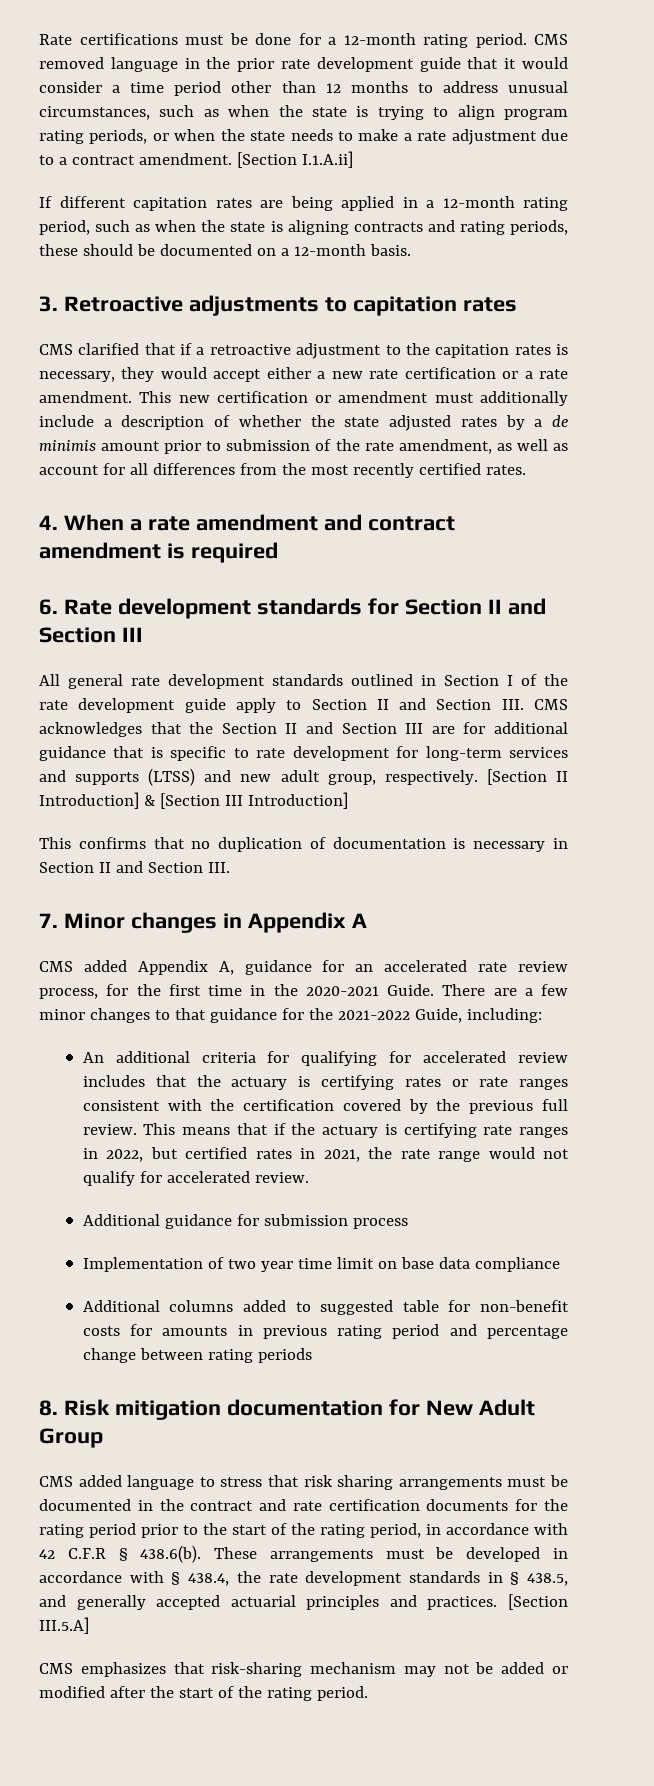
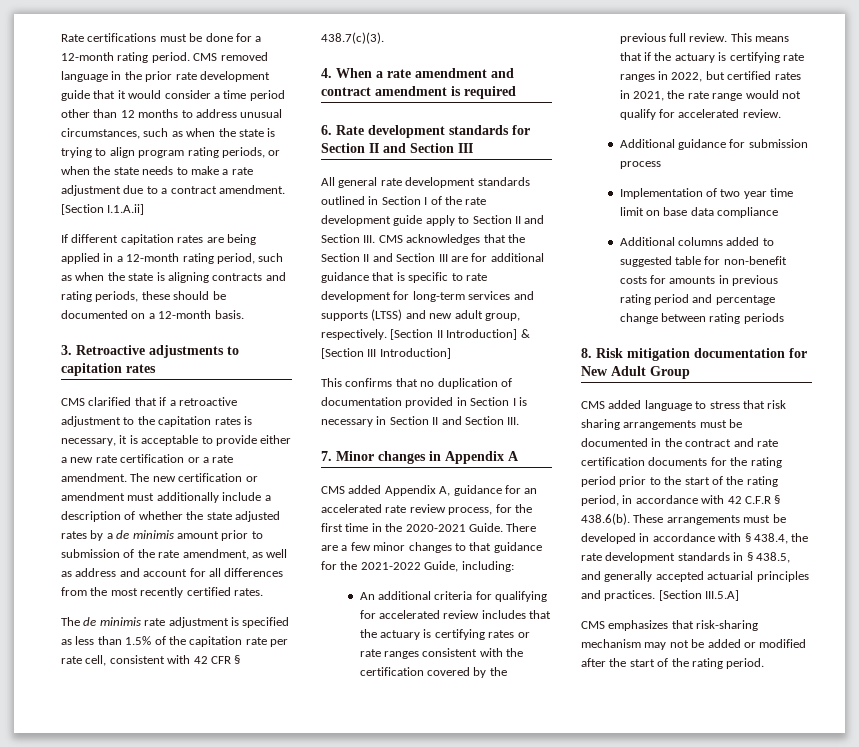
- CMS clarified that if a retroactive adjustment to the capitation rates is necessary, they would accept either a new rate certification or a rate amendment.
+ CMS clarified that if a retroactive adjustment to the capitation rates is necessary, it is acceptable to provide either a new rate certification or a rate amendment.
- This new certification or amendment must additionally include a description of whether the state adjusted rates by a de minimis amount prior to submission of the rate amendment, as well as account for all differences from the most recently certified rates.
+ The new certification or amendment must additionally include a description of whether the state adjusted rates by a de minimis amount prior to submission of the rate amendment, as well as address and account for all differences from the most recently certified rates.
+ The de minimis rate adjustment is specified as less than 1.5% of the capitation rate per rate cell, consistent with 42 CFR § 438.7(c)(3).
- This confirms that no duplication of documentation is necessary in Section II and Section III.
+ This confirms that no duplication of documentation provided in Section I is necessary in Section II and Section III.

